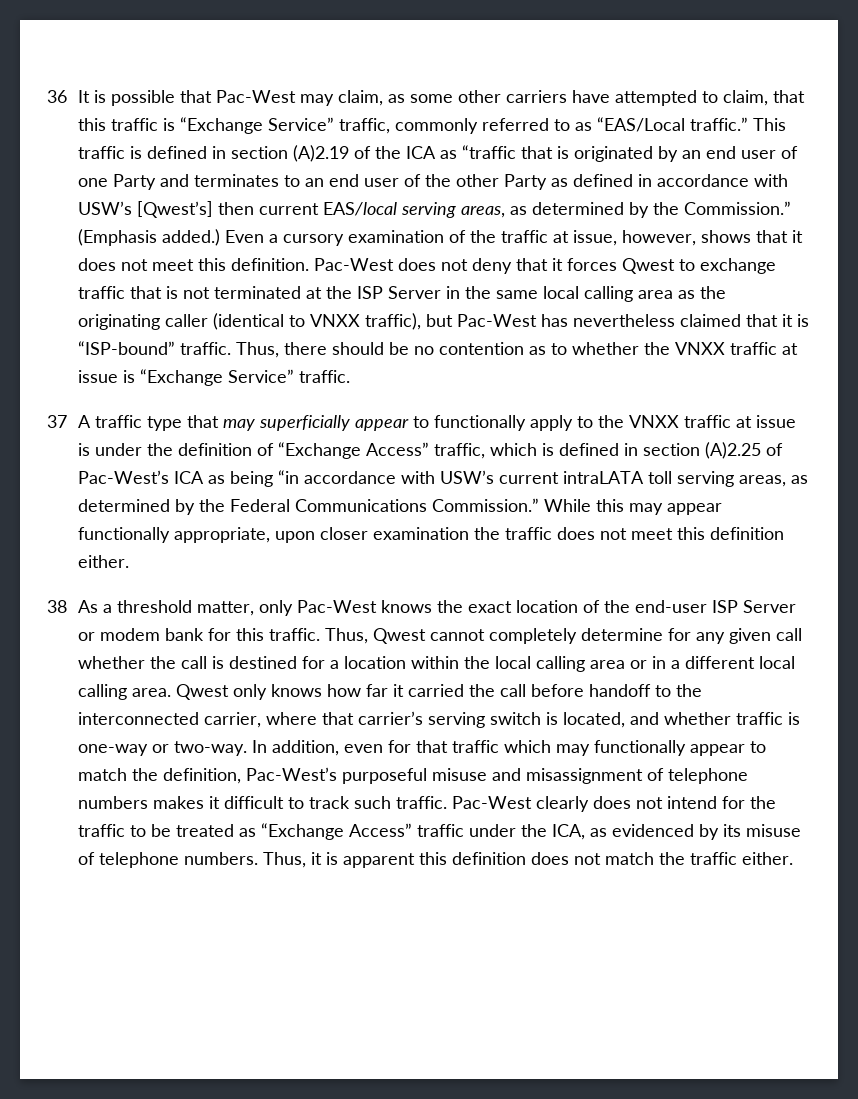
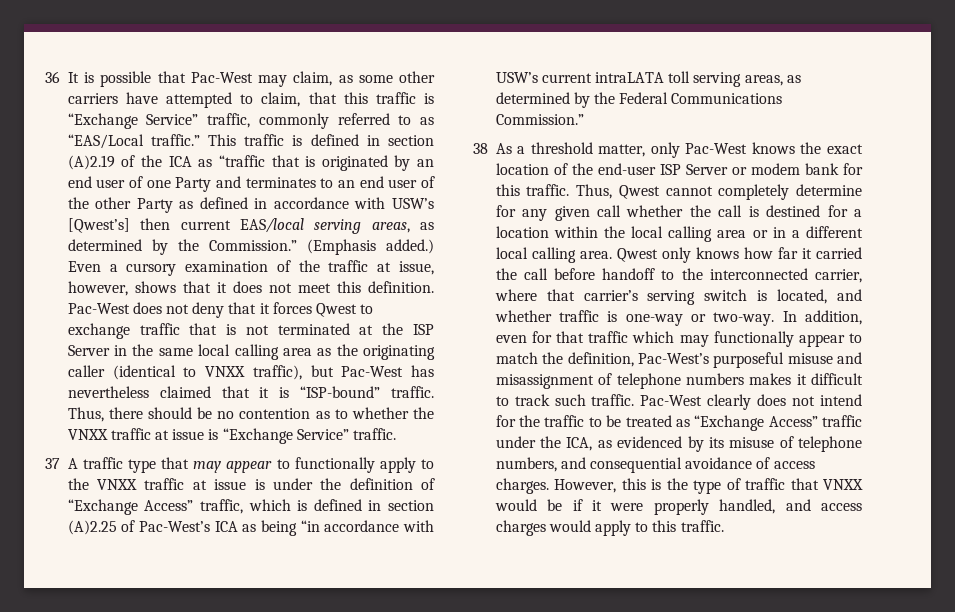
- 37 A traffic type that may superficially appear to functionally apply to the VNXX traffic at issue is under the definition of “Exchange Access” traffic, which is defined in section (A)2.25 of Pac-West’s ICA as being “in accordance with USW’s current intraLATA toll serving areas, as determined by the Federal Communications Commission.” While this may appear functionally appropriate, upon closer examination the traffic does not meet this definition either.
+ 37 A traffic type that may appear to functionally apply to the VNXX traffic at issue is under the definition of “Exchange Access” traffic, which is defined in section (A)2.25 of Pac-West’s ICA as being “in accordance with USW’s current intraLATA toll serving areas, as determined by the Federal Communications Commission.”
- Pac-West clearly does not intend for the traffic to be treated as “Exchange Access” traffic under the ICA, as evidenced by its misuse of telephone numbers. Thus, it is apparent this definition does not match the traffic either.
+ Pac-West clearly does not intend for the traffic to be treated as “Exchange Access” traffic under the ICA, as evidenced by its misuse of telephone numbers, and consequential avoidance of access charges. However, this is the type of traffic that VNXX would be if it were properly handled, and access charges would apply to this traffic.

